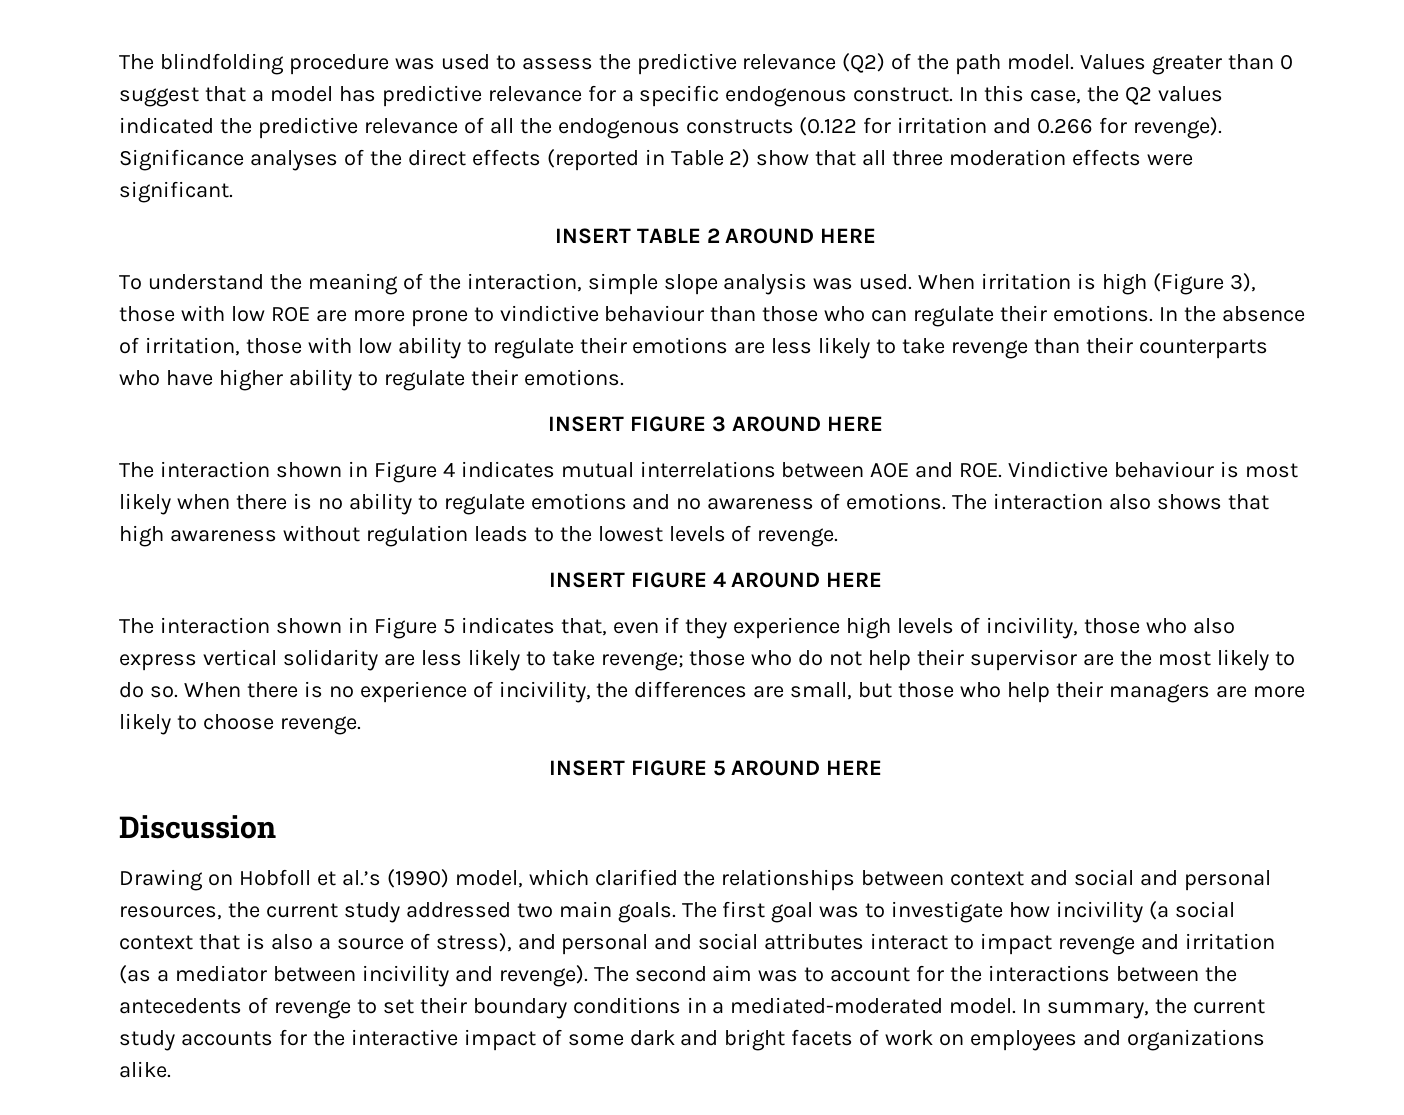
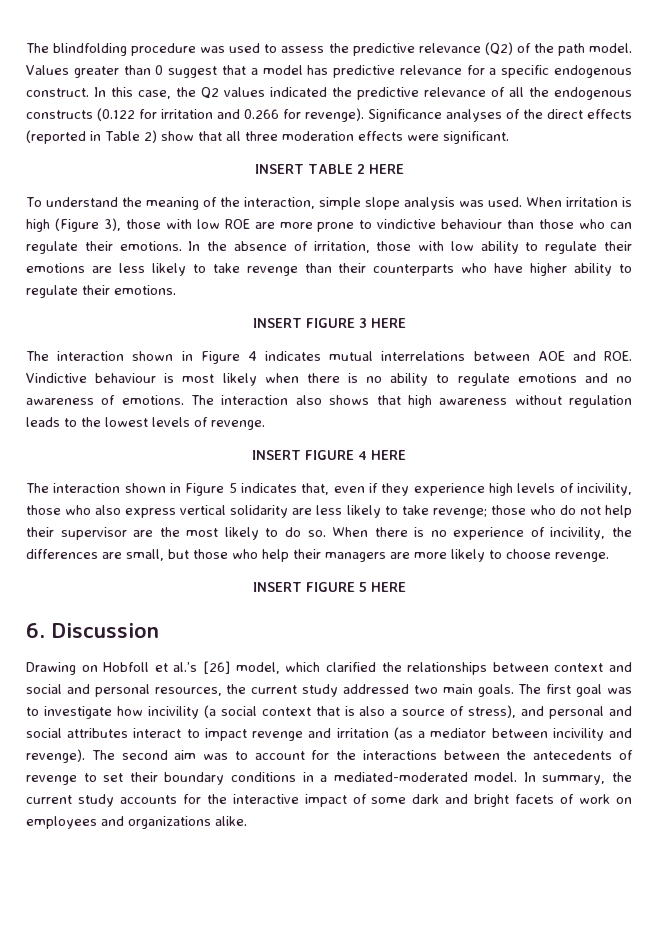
- INSERT TABLE 2 AROUND HERE
+ INSERT TABLE 2 HERE
- INSERT FIGURE 3 AROUND HERE
+ INSERT FIGURE 3 HERE
- INSERT FIGURE 4 AROUND HERE
+ INSERT FIGURE 4 HERE
- INSERT FIGURE 5 AROUND HERE
- Discussion
+ INSERT FIGURE 5 HERE
+ 6. Discussion
- Drawing on Hobfoll et al.’s (1990) model, which clarified the relationships between context and social and personal resources, the current study addressed two main goals.
+ Drawing on Hobfoll et al.’s [26] model, which clarified the relationships between context and social and personal resources, the current study addressed two main goals.

